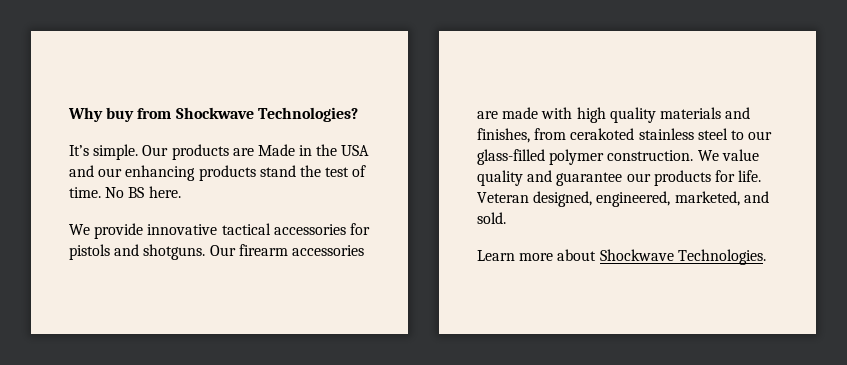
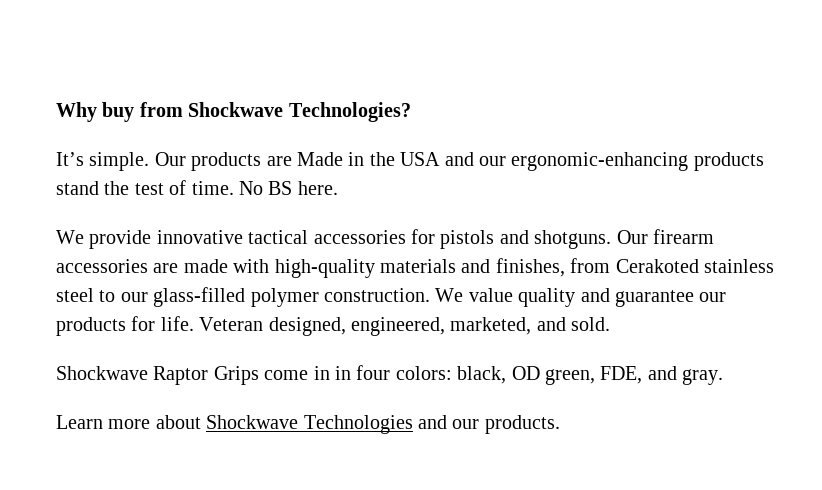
- Our products are Made in the USA and our enhancing products stand the test of time.
+ Our products are Made in the USA and our ergonomic-enhancing products stand the test of time.
- Our firearm accessories are made with high quality materials and finishes, from cerakoted stainless steel to our glass-filled polymer construction.
+ Our firearm accessories are made with high-quality materials and finishes, from Cerakoted stainless steel to our glass-filled polymer construction.
+ Shockwave Raptor Grips come in in four colors: black, OD green, FDE, and gray.
- Learn more about Shockwave Technologies.
+ Learn more about Shockwave Technologies and our products.

